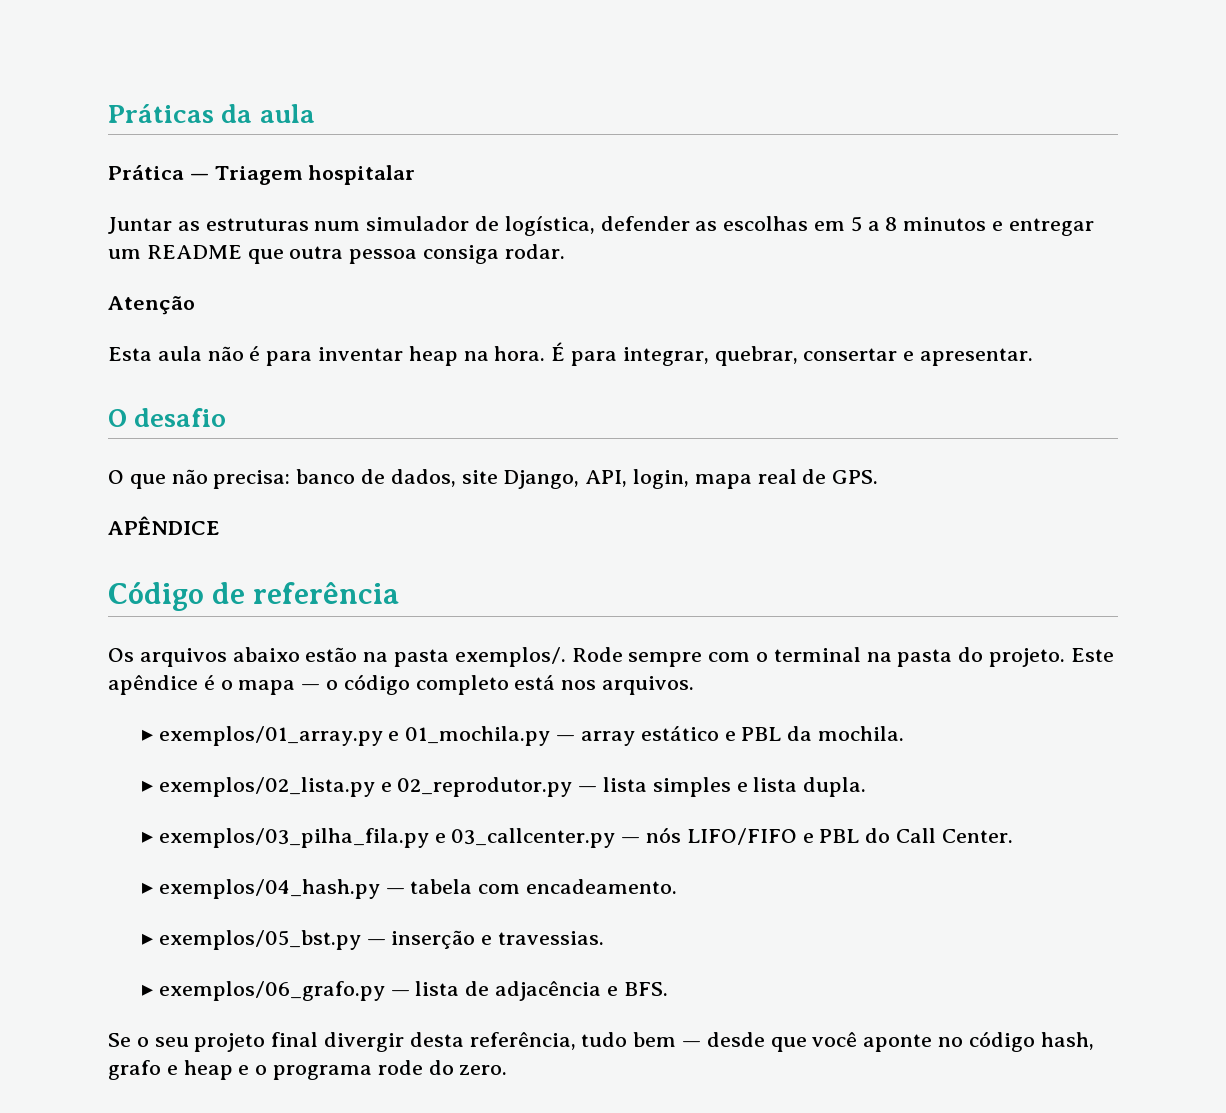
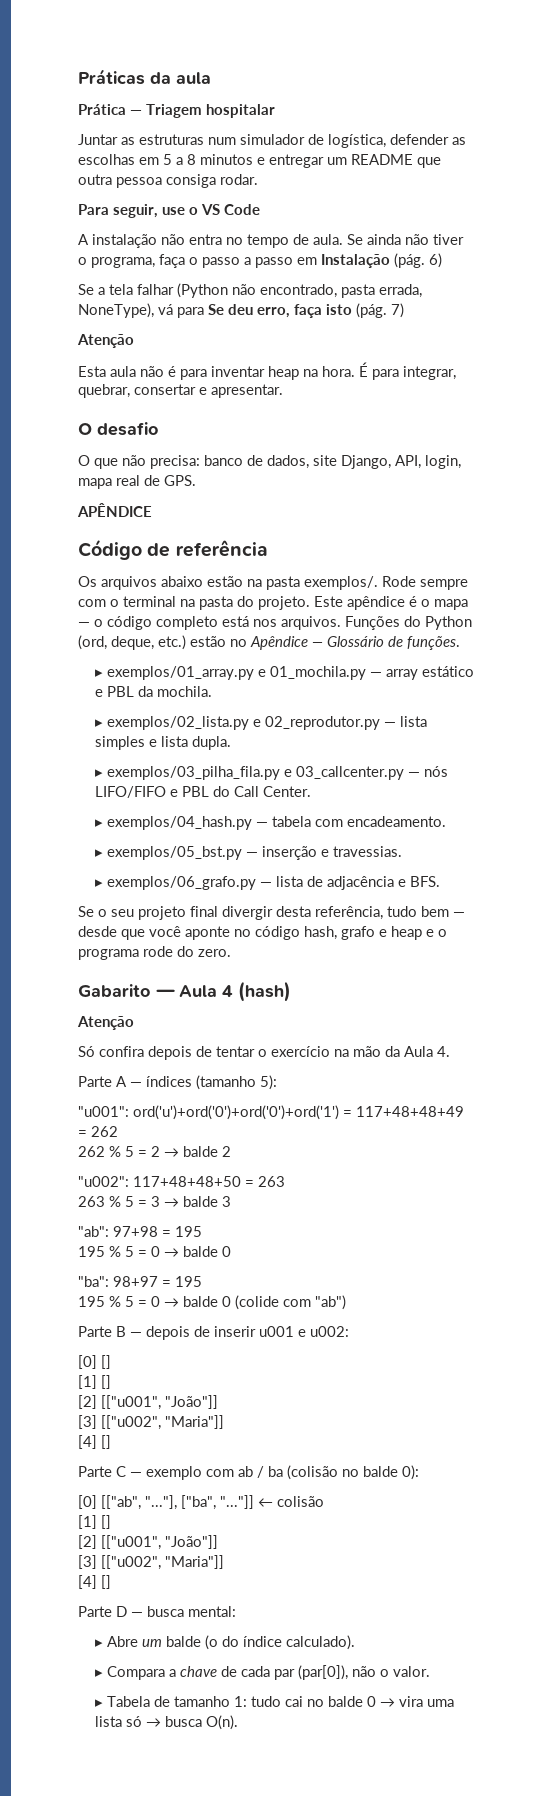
+ Para seguir, use o VS Code
+ A instalação não entra no tempo de aula. Se ainda não tiver o programa, faça o passo a passo em Instalação (pág. 6)
+ Se a tela falhar (Python não encontrado, pasta errada, NoneType), vá para Se deu erro, faça isto (pág. 7)
+ Funções do Python (ord, deque, etc.) estão no Apêndice — Glossário de funções.
+ Gabarito — Aula 4 (hash)
+ Atenção
+ Só confira depois de tentar o exercício na mão da Aula 4.
+ Parte A — índices (tamanho 5):
+ "u001": ord('u')+ord('0')+ord('0')+ord('1') = 117+48+48+49 = 262
+ 262 % 5 = 2 → balde 2
+ "u002": 117+48+48+50 = 263
+ 263 % 5 = 3 → balde 3
+ "ab": 97+98 = 195
+ 195 % 5 = 0 → balde 0
+ "ba": 98+97 = 195
+ 195 % 5 = 0 → balde 0 (colide com "ab")
+ Parte B — depois de inserir u001 e u002:
+ [0] []
+ [1] []
+ [2] [["u001", "João"]]
+ [3] [["u002", "Maria"]]
+ [4] []
+ Parte C — exemplo com ab / ba (colisão no balde 0):
+ [0] [["ab", "..."], ["ba", "..."]] ← colisão
+ [1] []
+ [2] [["u001", "João"]]
+ [3] [["u002", "Maria"]]
+ [4] []
+ Parte D — busca mental:
+ ▸ Abre um balde (o do índice calculado).
+ ▸ Compara a chave de cada par (par[0]), não o valor.
+ ▸ Tabela de tamanho 1: tudo cai no balde 0 → vira uma lista só → busca O(n).

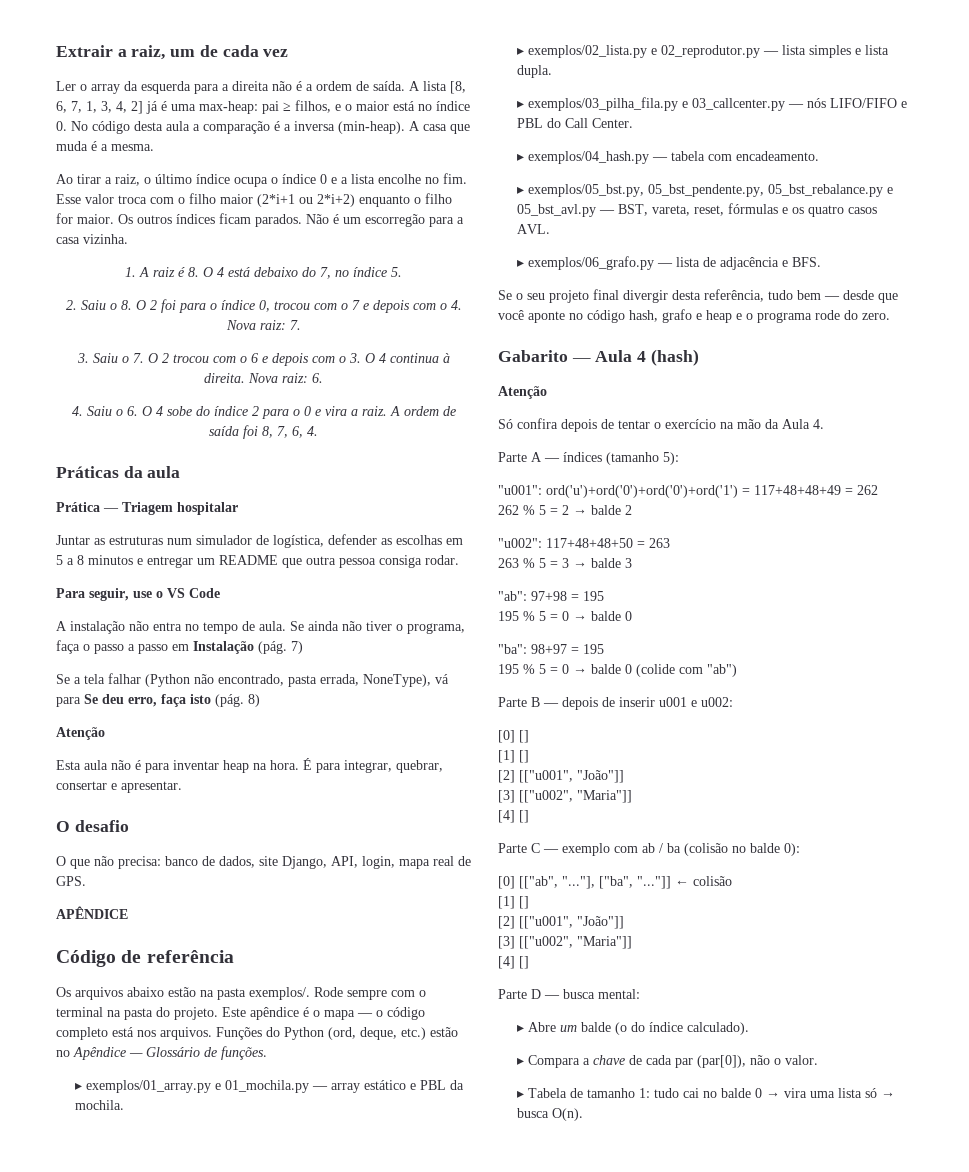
+ Extrair a raiz, um de cada vez
+ Ler o array da esquerda para a direita não é a ordem de saída. A lista [8, 6, 7, 1, 3, 4, 2] já é uma max-heap: pai ≥ filhos, e o maior está no índice 0. No código desta aula a comparação é a inversa (min-heap). A casa que muda é a mesma.
+ Ao tirar a raiz, o último índice ocupa o índice 0 e a lista encolhe no fim. Esse valor troca com o filho maior (2*i+1 ou 2*i+2) enquanto o filho for maior. Os outros índices ficam parados. Não é um escorregão para a casa vizinha.
+ 1. A raiz é 8. O 4 está debaixo do 7, no índice 5.
+ 2. Saiu o 8. O 2 foi para o índice 0, trocou com o 7 e depois com o 4. Nova raiz: 7.
+ 3. Saiu o 7. O 2 trocou com o 6 e depois com o 3. O 4 continua à direita. Nova raiz: 6.
+ 4. Saiu o 6. O 4 sobe do índice 2 para o 0 e vira a raiz. A ordem de saída foi 8, 7, 6, 4.
- 6)
+ 7)
- 7)
+ 8)
- ▸ exemplos/05_bst.py — inserção e travessias.
+ ▸ exemplos/05_bst.py, 05_bst_pendente.py, 05_bst_rebalance.py e 05_bst_avl.py — BST, vareta, reset, fórmulas e os quatro casos AVL.

